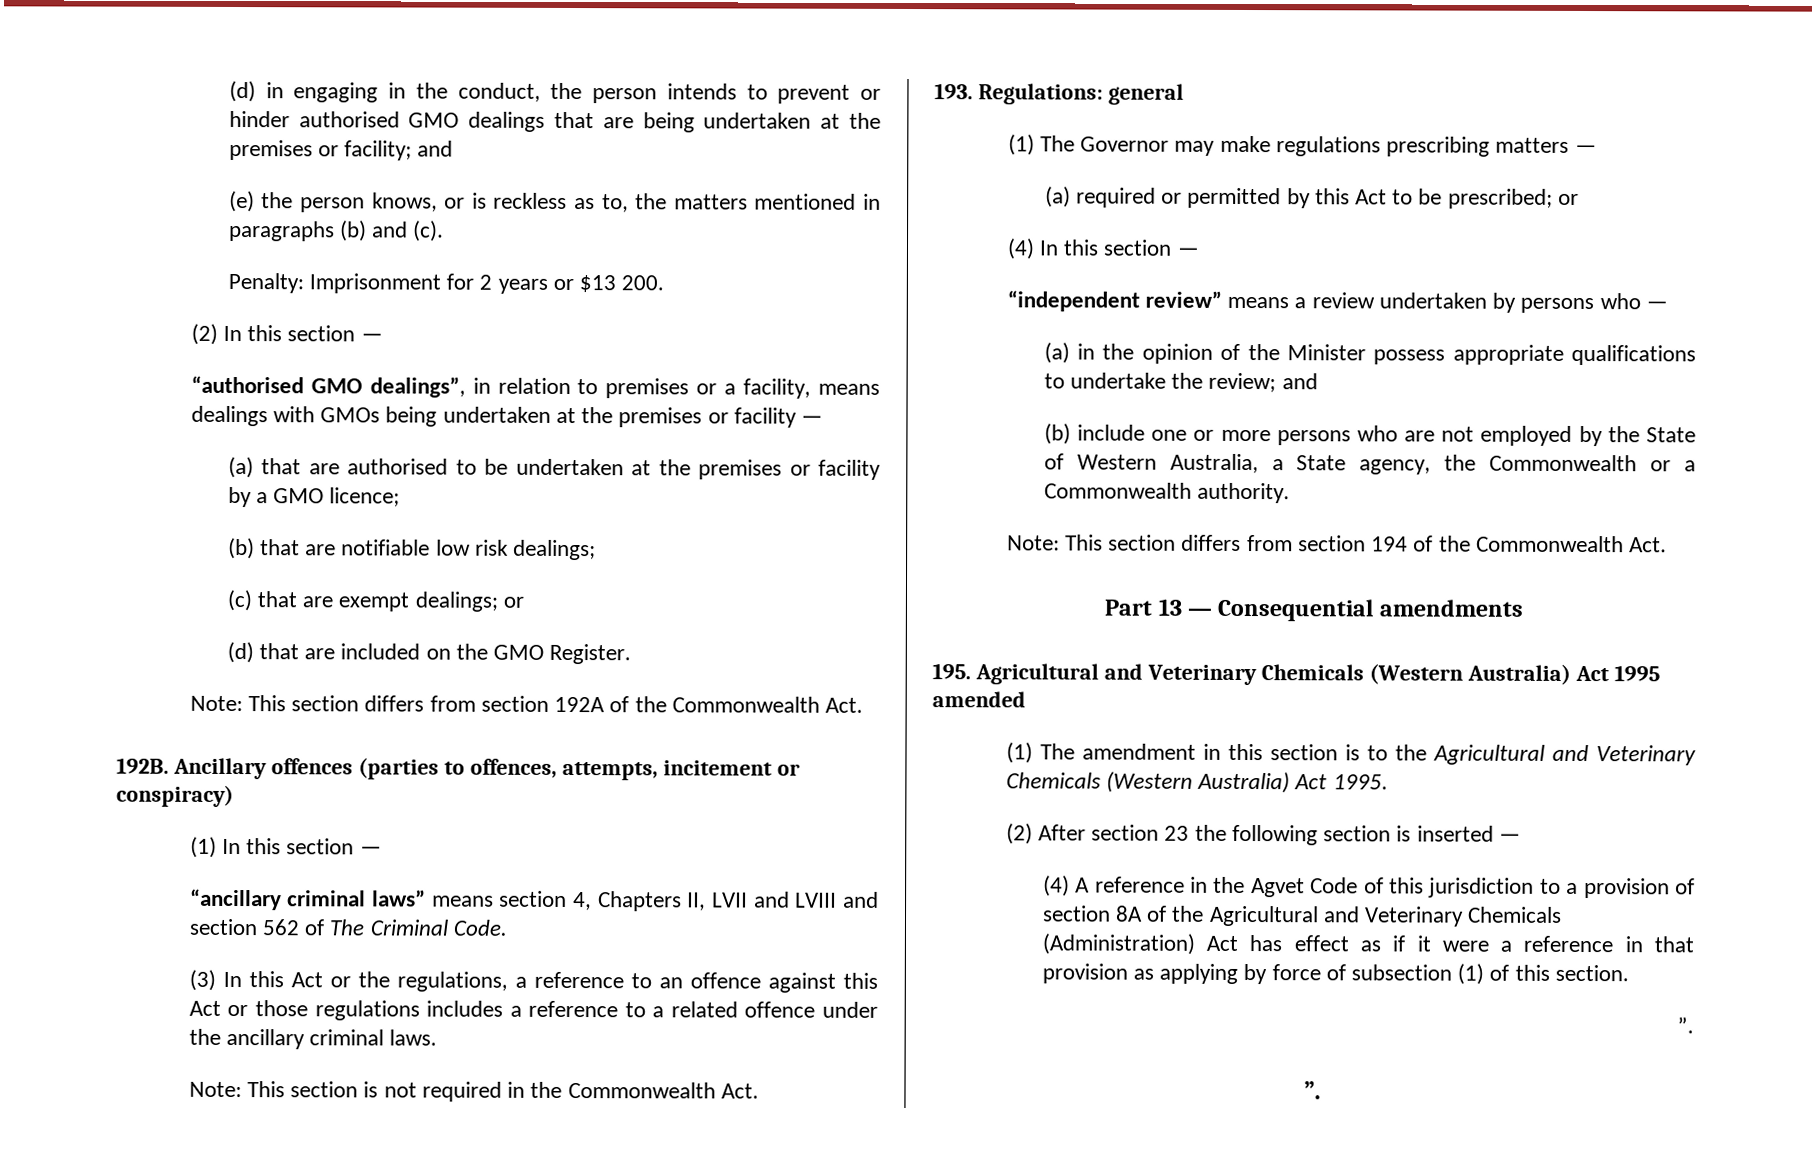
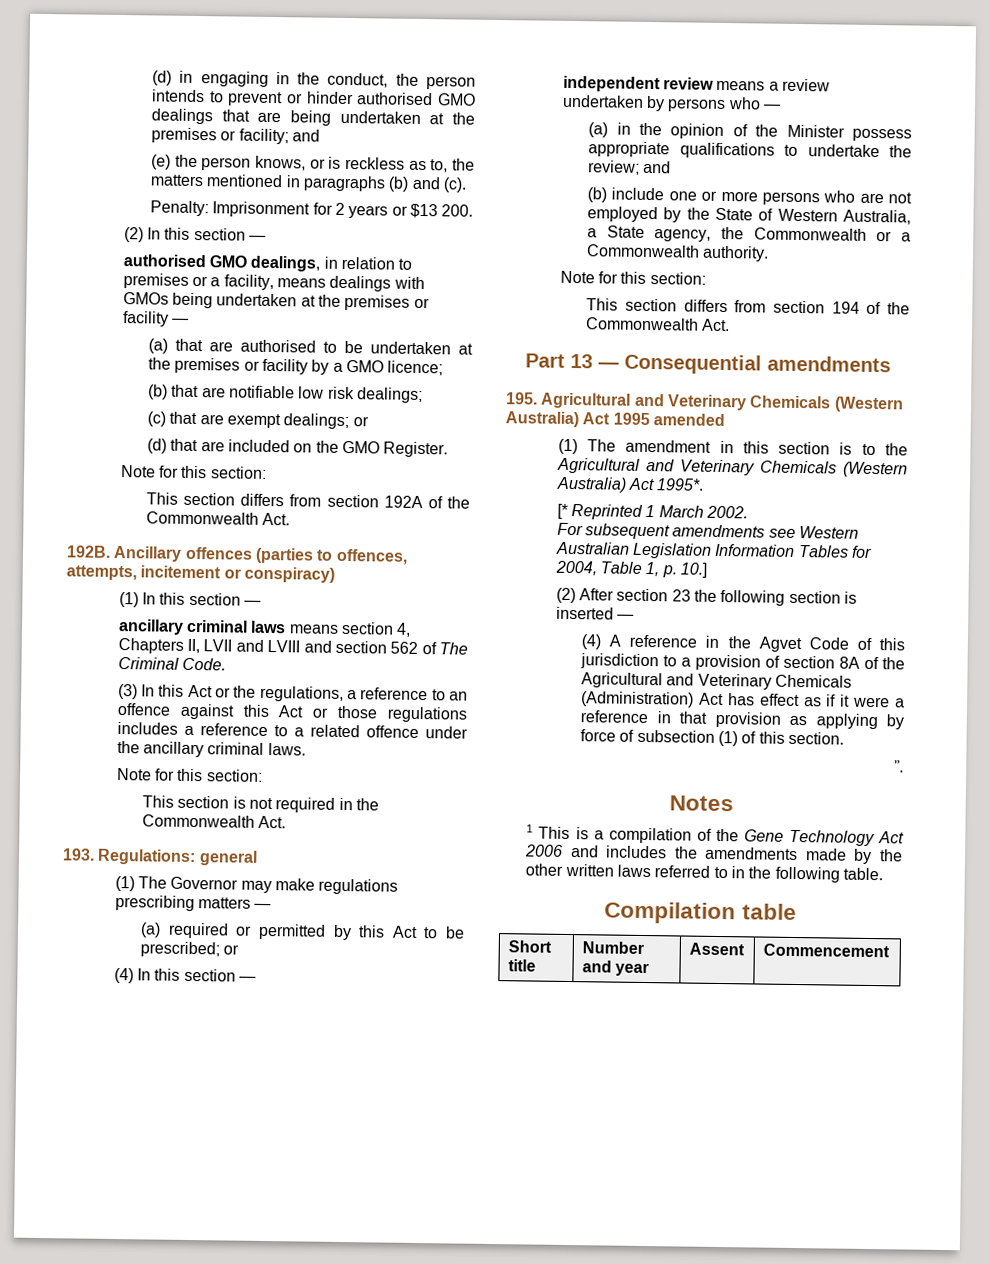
- “authorised GMO dealings”, in relation to premises or a facility, means dealings with GMOs being undertaken at the premises or facility —
+ authorised GMO dealings, in relation to premises or a facility, means dealings with GMOs being undertaken at the premises or facility —
  (d) that are included on the GMO Register.
- Note: This section differs from section 192A of the Commonwealth Act.
+ Note for this section:
+ This section differs from section 192A of the Commonwealth Act.
- “ancillary criminal laws” means section 4, Chapters II, LVII and LVIII and section 562 of The Criminal Code.
+ ancillary criminal laws means section 4, Chapters II, LVII and LVIII and section 562 of The Criminal Code.
  (3) In this Act or the regulations, a reference to an offence against this Act or those regulations includes a reference to a related offence under the ancillary criminal laws.
- Note: This section is not required in the Commonwealth Act.
+ Note for this section:
+ This section is not required in the Commonwealth Act.
- “independent review” means a review undertaken by persons who —
+ independent review means a review undertaken by persons who —
  (b) include one or more persons who are not employed by the State of Western Australia, a State agency, the Commonwealth or a Commonwealth authority.
- Note: This section differs from section 194 of the Commonwealth Act.
+ Note for this section:
+ This section differs from section 194 of the Commonwealth Act.
- (1) The amendment in this section is to the Agricultural and Veterinary Chemicals (Western Australia) Act 1995.
+ (1) The amendment in this section is to the Agricultural and Veterinary Chemicals (Western Australia) Act 1995*.
+ [* Reprinted 1 March 2002.
+ For subsequent amendments see Western Australian Legislation Information Tables for 2004, Table 1, p. 10.]
  (4) A reference in the Agvet Code of this jurisdiction to a provision of section 8A of the Agricultural and Veterinary Chemicals (Administration) Act has effect as if it were a reference in that provision as applying by force of subsection (1) of this section.
  ”.
- ”.
+ Notes
+ 1 This is a compilation of the Gene Technology Act 2006 and includes the amendments made by the other written laws referred to in the following table.
+ Compilation table
+ Short title | Number and year | Assent | Commencement

